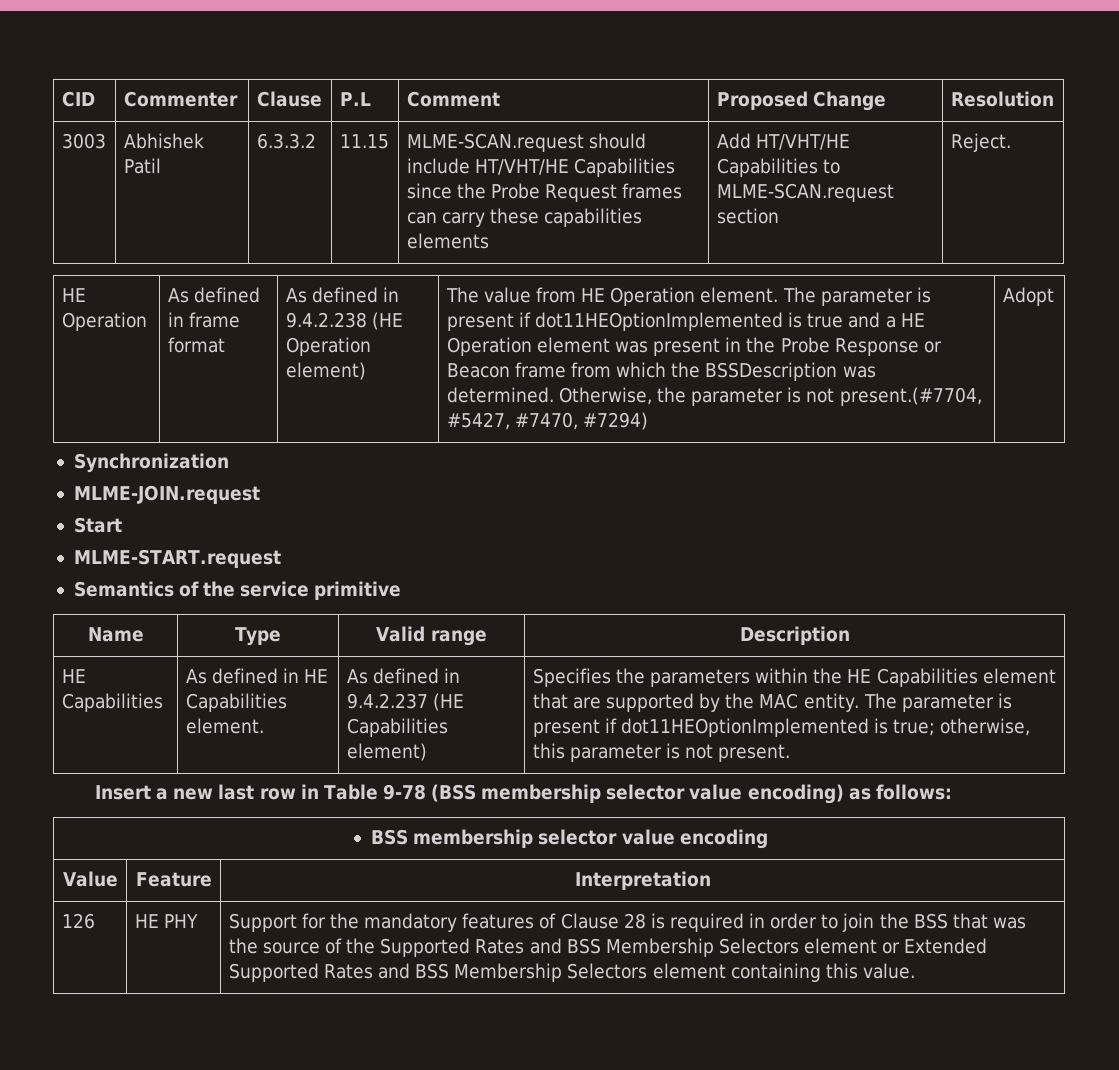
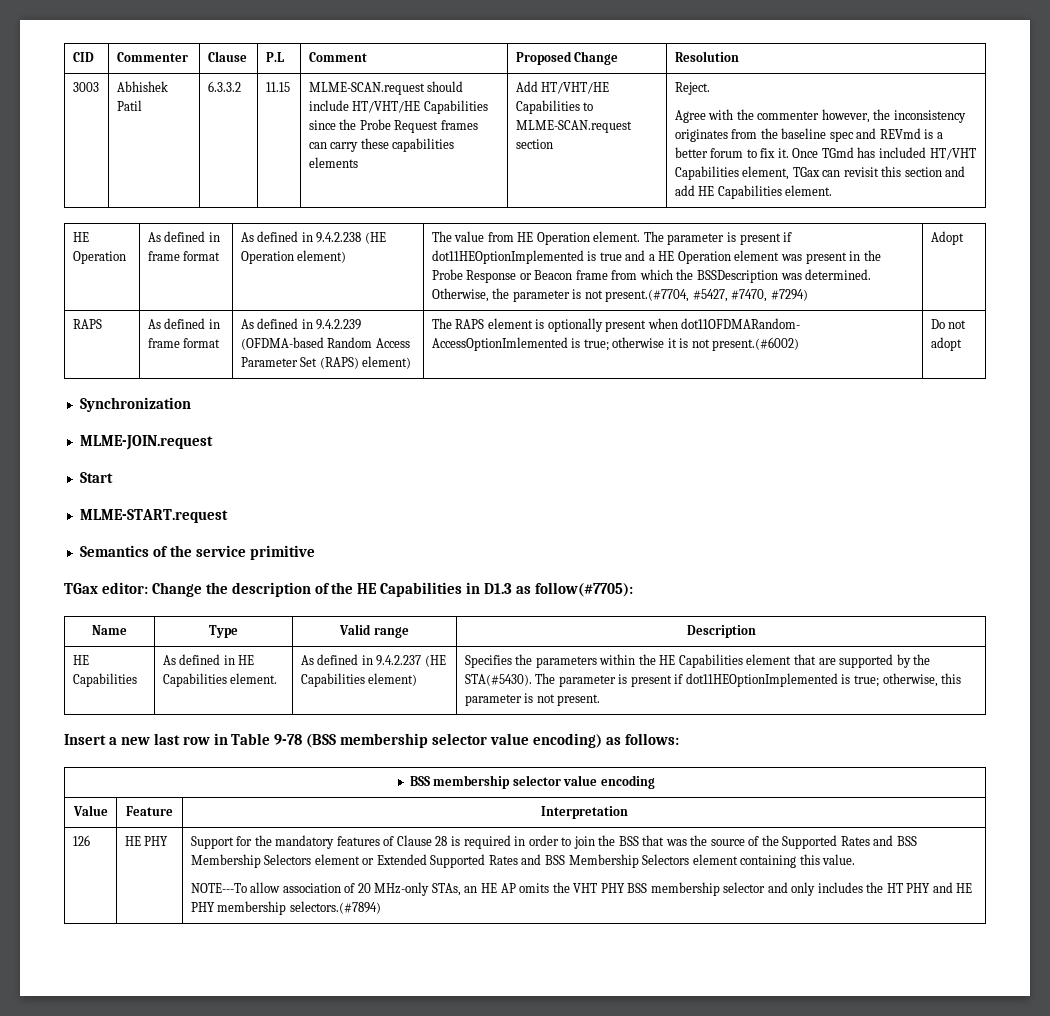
+ Agree with the commenter however, the inconsistency originates from the baseline spec and REVmd is a better forum to fix it. Once TGmd has included HT/VHT Capabilities element, TGax can revisit this section and add HE Capabilities element.
+ RAPS | As defined in frame format | As defined in 9.4.2.239 (OFDMA-based Random Access Parameter Set (RAPS) element) | The RAPS element is optionally present when dot11OFDMARandom- AccessOptionImlemented is true; otherwise it is not present.(#6002) | Do not adopt
+ TGax editor: Change the description of the HE Capabilities in D1.3 as follow(#7705):
- Specifies the parameters within the HE Capabilities element that are supported by the MAC entity.
+ Specifies the parameters within the HE Capabilities element that are supported by the STA(#5430).
+ NOTE---To allow association of 20 MHz-only STAs, an HE AP omits the VHT PHY BSS membership selector and only includes the HT PHY and HE PHY membership selectors.(#7894)

